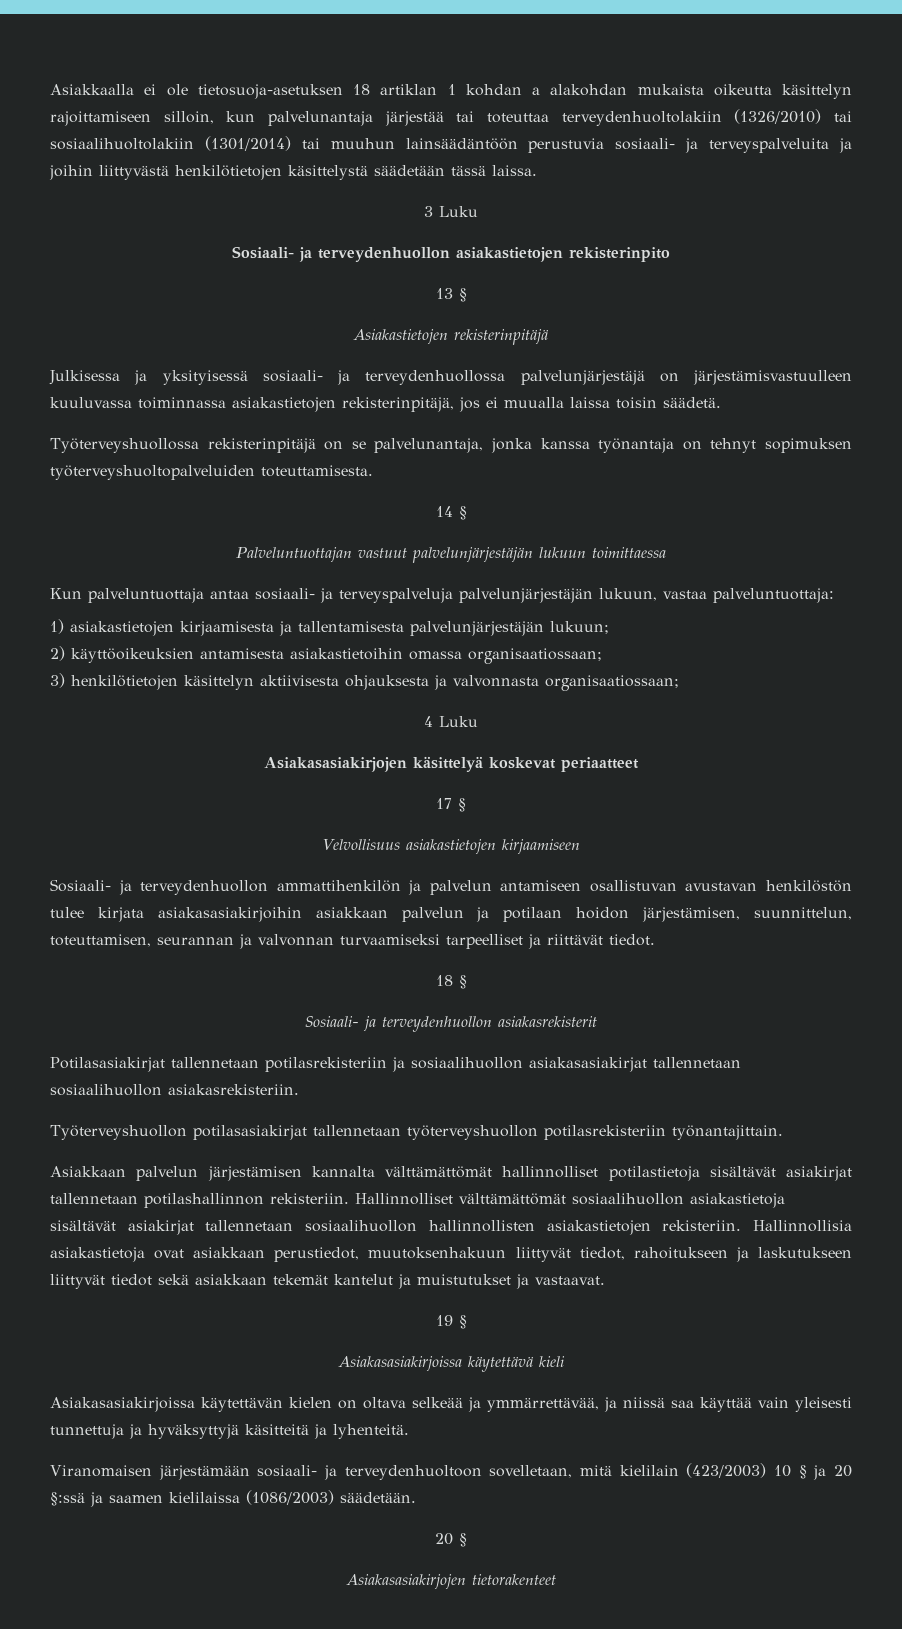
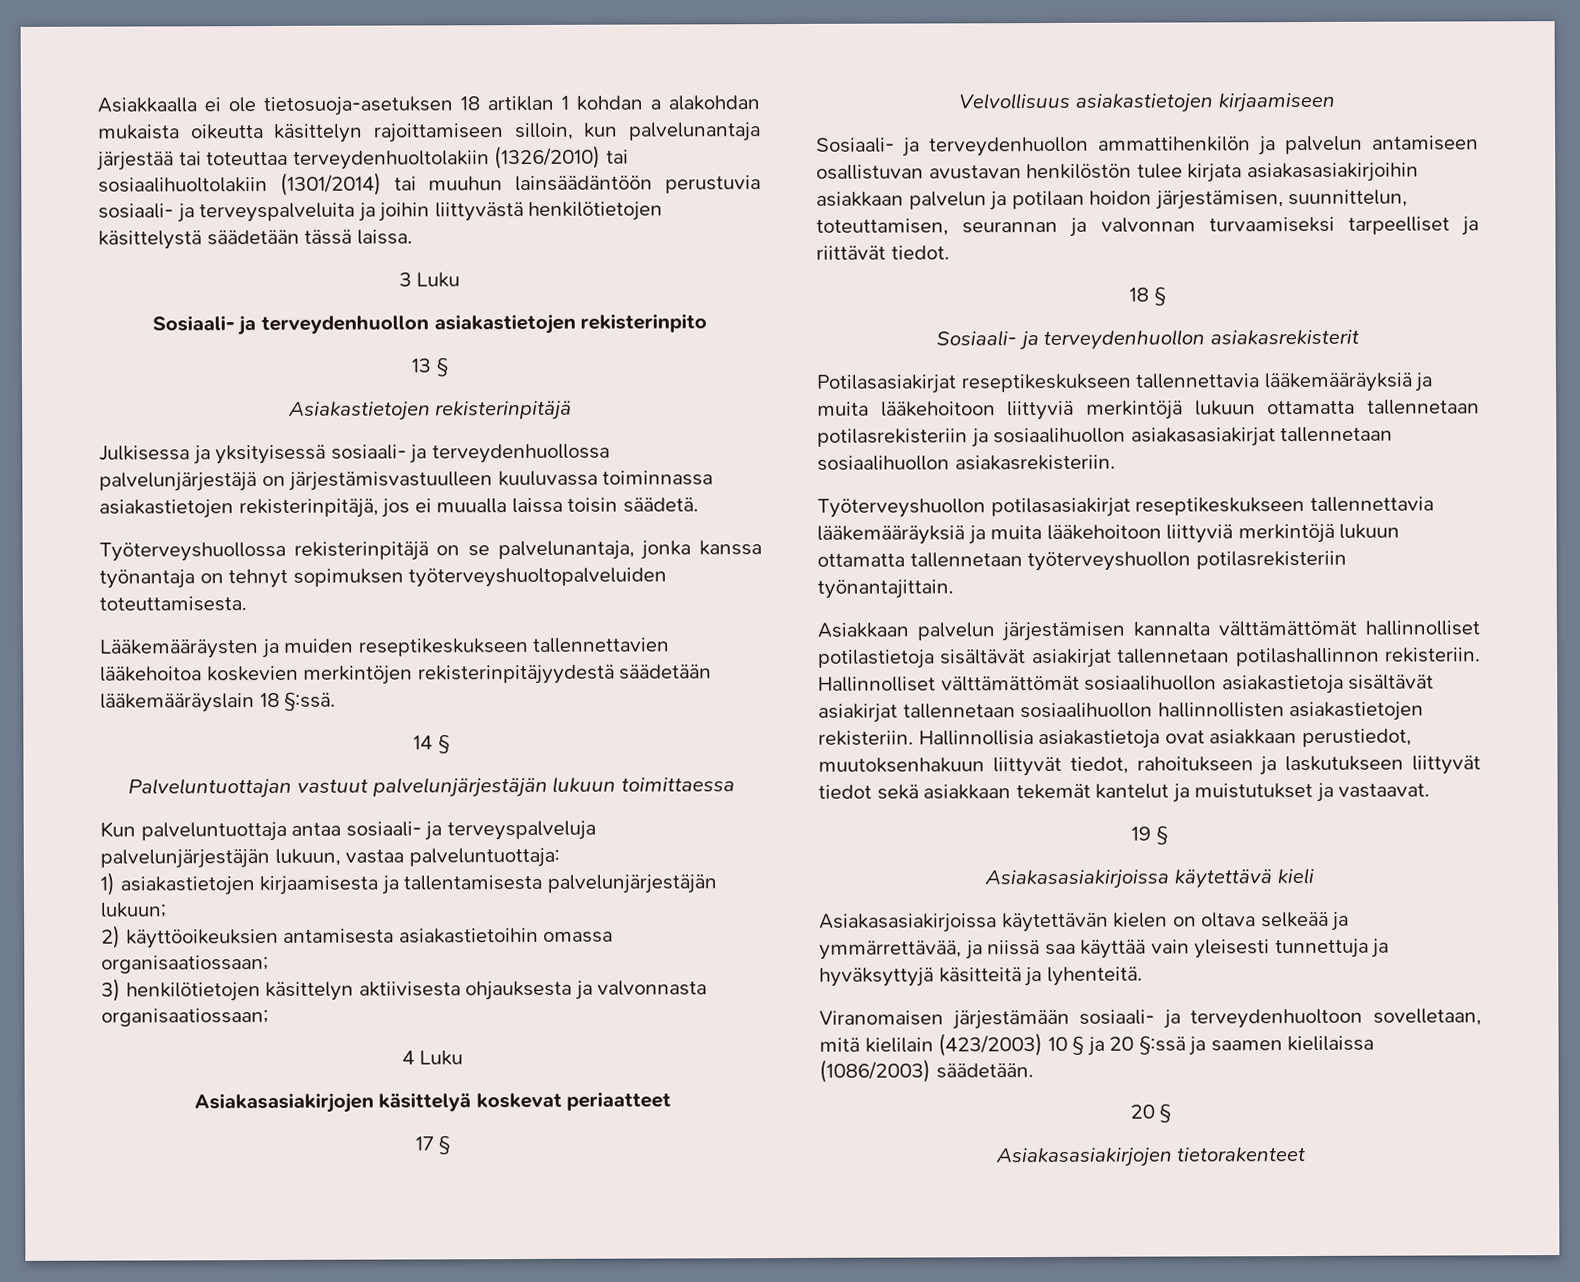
+ Lääkemääräysten ja muiden reseptikeskukseen tallennettavien lääkehoitoa koskevien merkintöjen rekisterinpitäjyydestä säädetään lääkemääräyslain 18 §:ssä.
- Potilasasiakirjat tallennetaan potilasrekisteriin ja sosiaalihuollon asiakasasiakirjat tallennetaan sosiaalihuollon asiakasrekisteriin.
+ Potilasasiakirjat reseptikeskukseen tallennettavia lääkemääräyksiä ja muita lääkehoitoon liittyviä merkintöjä lukuun ottamatta tallennetaan potilasrekisteriin ja sosiaalihuollon asiakasasiakirjat tallennetaan sosiaalihuollon asiakasrekisteriin.
- Työterveyshuollon potilasasiakirjat tallennetaan työterveyshuollon potilasrekisteriin työnantajittain.
+ Työterveyshuollon potilasasiakirjat reseptikeskukseen tallennettavia lääkemääräyksiä ja muita lääkehoitoon liittyviä merkintöjä lukuun ottamatta tallennetaan työterveyshuollon potilasrekisteriin työnantajittain.

